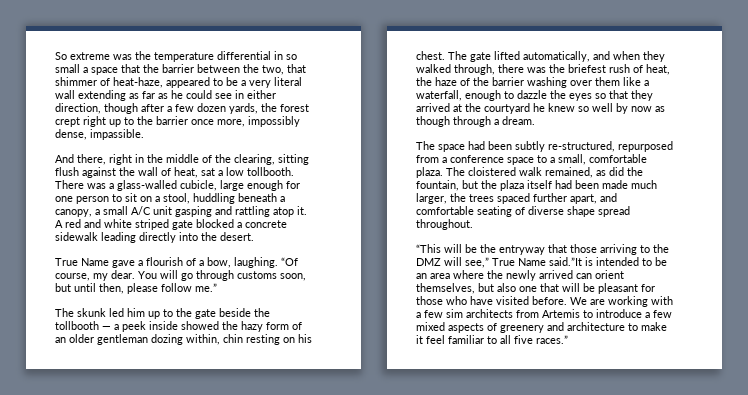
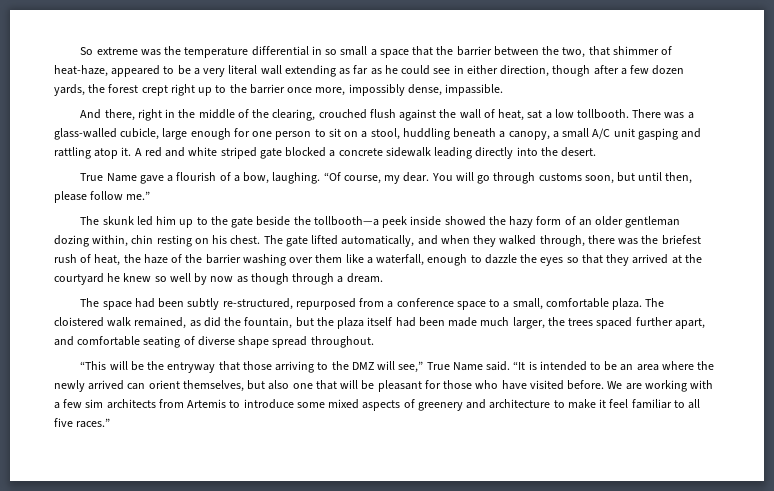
- And there, right in the middle of the clearing, sitting flush against the wall of heat, sat a low tollbooth.
+ And there, right in the middle of the clearing, crouched flush against the wall of heat, sat a low tollbooth.
- The skunk led him up to the gate beside the tollbooth — a peek inside showed the hazy form of an older gentleman dozing within, chin resting on his chest.
+ The skunk led him up to the gate beside the tollbooth—a peek inside showed the hazy form of an older gentleman dozing within, chin resting on his chest.
- “This will be the entryway that those arriving to the DMZ will see,” True Name said.”It is intended to be an area where the newly arrived can orient themselves, but also one that will be pleasant for those who have visited before.
+ “This will be the entryway that those arriving to the DMZ will see,” True Name said. “It is intended to be an area where the newly arrived can orient themselves, but also one that will be pleasant for those who have visited before.
- We are working with a few sim architects from Artemis to introduce a few mixed aspects of greenery and architecture to make it feel familiar to all five races.”
+ We are working with a few sim architects from Artemis to introduce some mixed aspects of greenery and architecture to make it feel familiar to all five races.”

